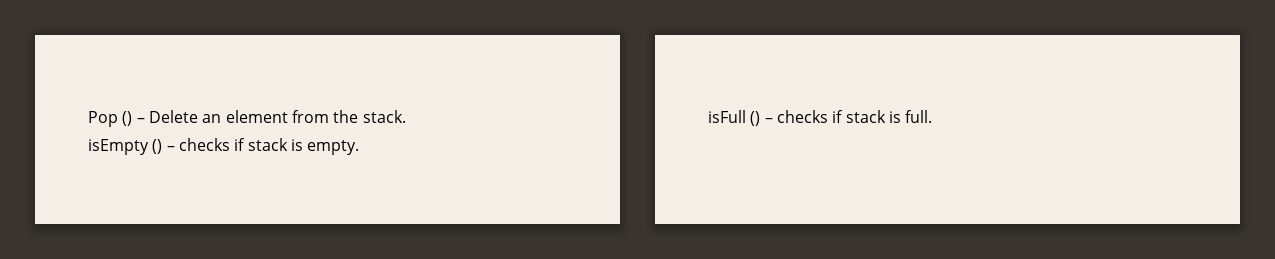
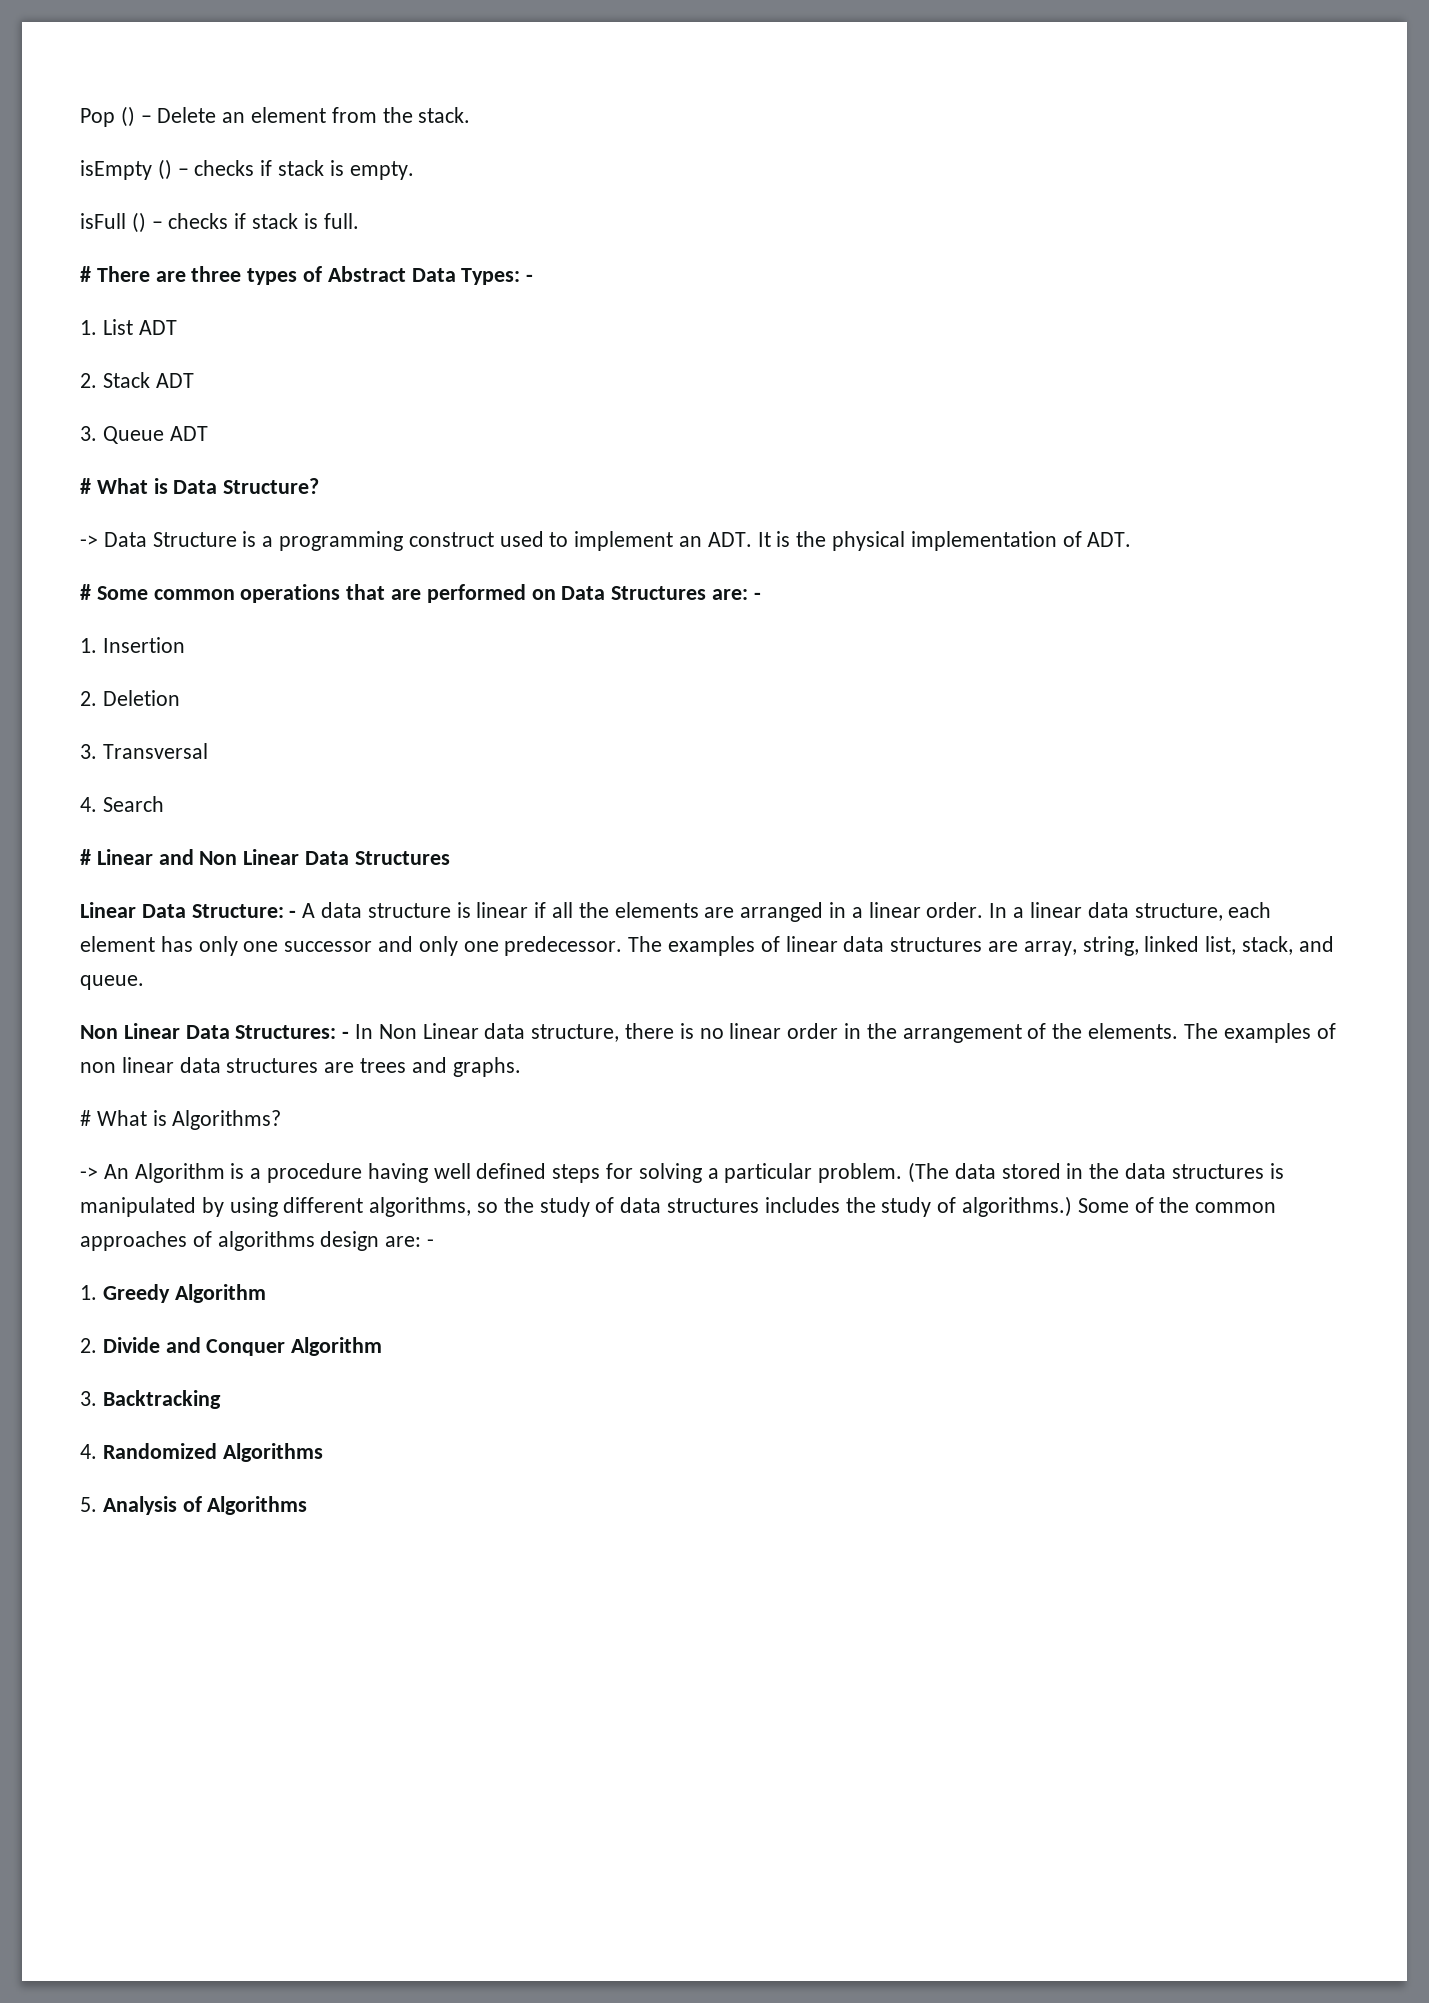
+ # There are three types of Abstract Data Types: -
+ 1. List ADT
+ 2. Stack ADT
+ 3. Queue ADT
+ # What is Data Structure?
+ -> Data Structure is a programming construct used to implement an ADT. It is the physical implementation of ADT.
+ # Some common operations that are performed on Data Structures are: -
+ 1. Insertion
+ 2. Deletion
+ 3. Transversal
+ 4. Search
+ # Linear and Non Linear Data Structures
+ Linear Data Structure: - A data structure is linear if all the elements are arranged in a linear order. In a linear data structure, each element has only one successor and only one predecessor. The examples of linear data structures are array, string, linked list, stack, and queue.
+ Non Linear Data Structures: - In Non Linear data structure, there is no linear order in the arrangement of the elements. The examples of non linear data structures are trees and graphs.
+ # What is Algorithms?
+ -> An Algorithm is a procedure having well defined steps for solving a particular problem. (The data stored in the data structures is manipulated by using different algorithms, so the study of data structures includes the study of algorithms.) Some of the common approaches of algorithms design are: -
+ 1. Greedy Algorithm
+ 2. Divide and Conquer Algorithm
+ 3. Backtracking
+ 4. Randomized Algorithms
+ 5. Analysis of Algorithms

